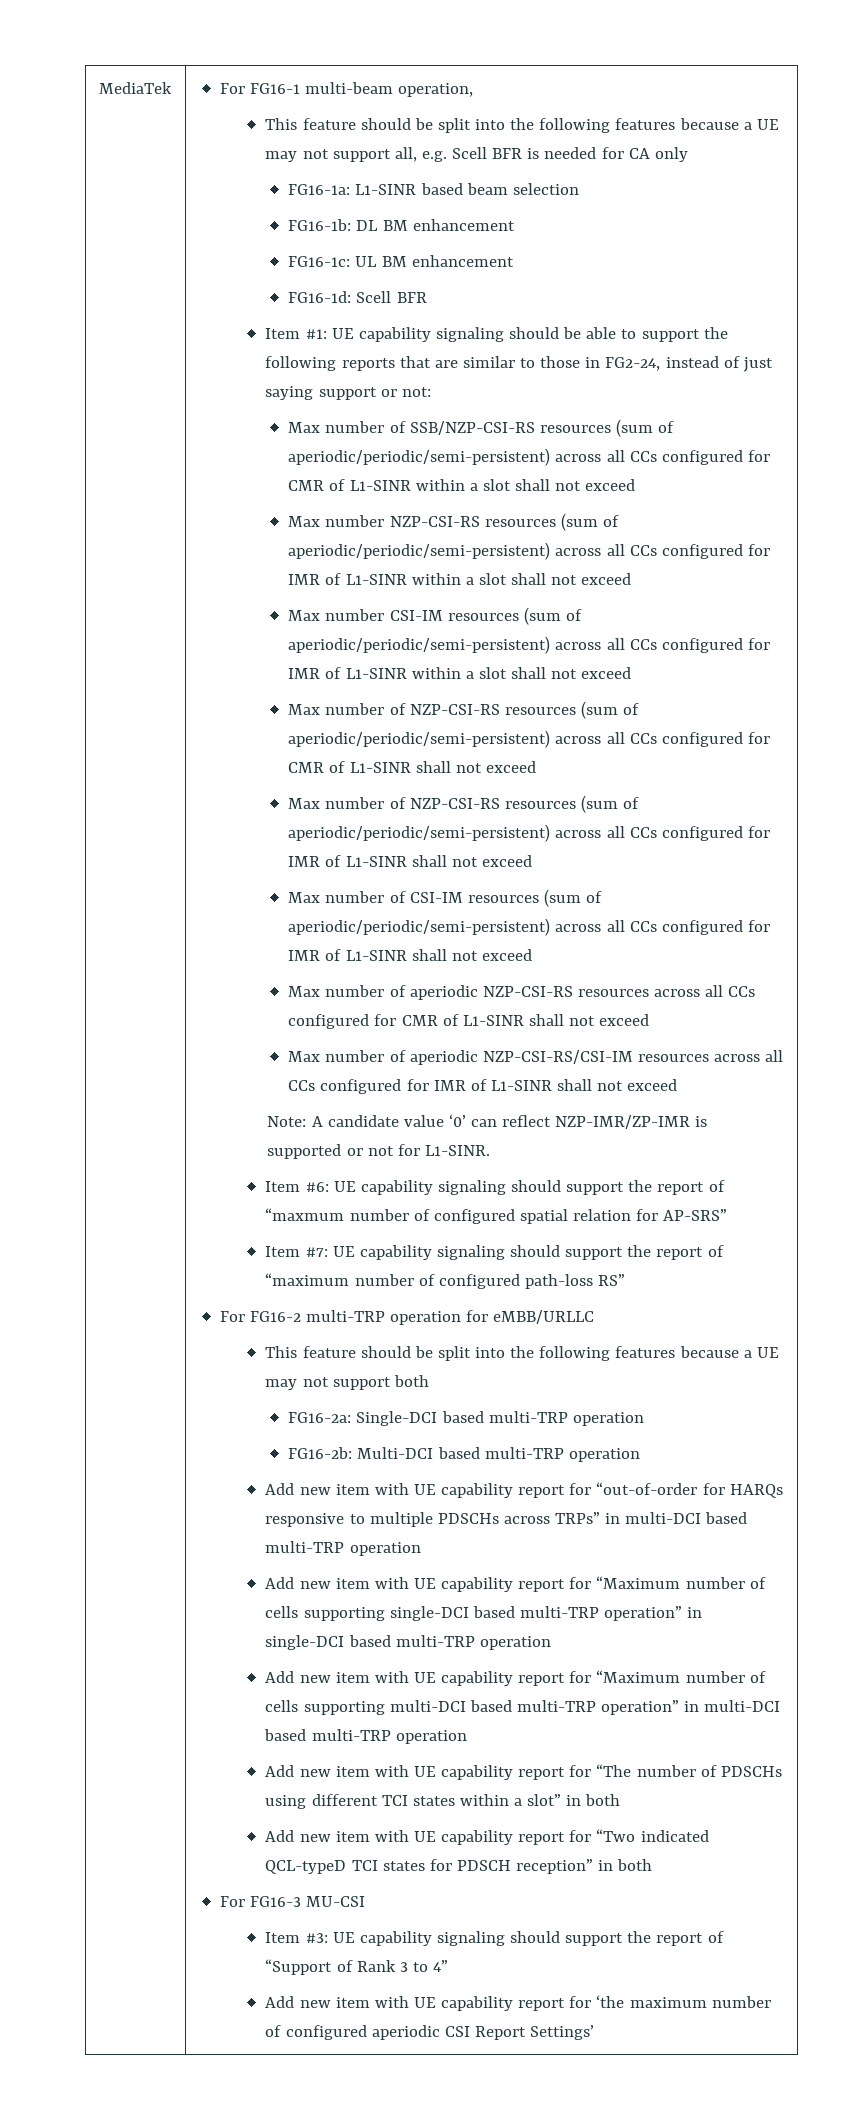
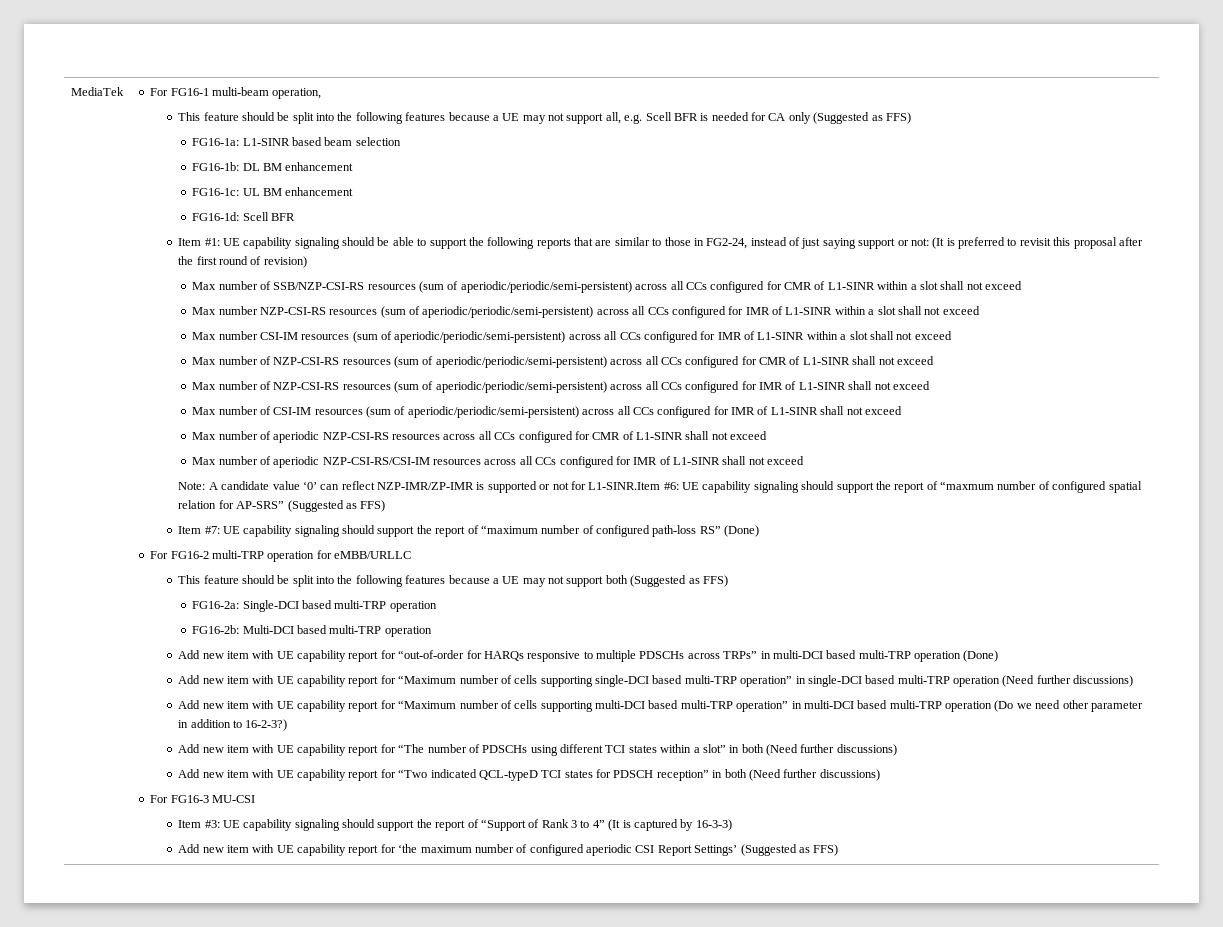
- This feature should be split into the following features because a UE may not support all, e.g. Scell BFR is needed for CA only
+ This feature should be split into the following features because a UE may not support all, e.g. Scell BFR is needed for CA only (Suggested as FFS)
- Item #1: UE capability signaling should be able to support the following reports that are similar to those in FG2-24, instead of just saying support or not:
+ Item #1: UE capability signaling should be able to support the following reports that are similar to those in FG2-24, instead of just saying support or not: (It is preferred to revisit this proposal after the first round of revision)
- Note: A candidate value ‘0’ can reflect NZP-IMR/ZP-IMR is supported or not for L1-SINR.
- Item #6: UE capability signaling should support the report of “maxmum number of configured spatial relation for AP-SRS”
+ Note: A candidate value ‘0’ can reflect NZP-IMR/ZP-IMR is supported or not for L1-SINR.Item #6: UE capability signaling should support the report of “maxmum number of configured spatial relation for AP-SRS” (Suggested as FFS)
- Item #7: UE capability signaling should support the report of “maximum number of configured path-loss RS”
+ Item #7: UE capability signaling should support the report of “maximum number of configured path-loss RS” (Done)
- This feature should be split into the following features because a UE may not support both
+ This feature should be split into the following features because a UE may not support both (Suggested as FFS)
- Add new item with UE capability report for “out-of-order for HARQs responsive to multiple PDSCHs across TRPs” in multi-DCI based multi-TRP operation
+ Add new item with UE capability report for “out-of-order for HARQs responsive to multiple PDSCHs across TRPs” in multi-DCI based multi-TRP operation (Done)
- Add new item with UE capability report for “Maximum number of cells supporting single-DCI based multi-TRP operation” in single-DCI based multi-TRP operation
+ Add new item with UE capability report for “Maximum number of cells supporting single-DCI based multi-TRP operation” in single-DCI based multi-TRP operation (Need further discussions)
- Add new item with UE capability report for “Maximum number of cells supporting multi-DCI based multi-TRP operation” in multi-DCI based multi-TRP operation
+ Add new item with UE capability report for “Maximum number of cells supporting multi-DCI based multi-TRP operation” in multi-DCI based multi-TRP operation (Do we need other parameter in addition to 16-2-3?)
- Add new item with UE capability report for “The number of PDSCHs using different TCI states within a slot” in both
+ Add new item with UE capability report for “The number of PDSCHs using different TCI states within a slot” in both (Need further discussions)
- Add new item with UE capability report for “Two indicated QCL-typeD TCI states for PDSCH reception” in both
+ Add new item with UE capability report for “Two indicated QCL-typeD TCI states for PDSCH reception” in both (Need further discussions)
- Item #3: UE capability signaling should support the report of “Support of Rank 3 to 4”
+ Item #3: UE capability signaling should support the report of “Support of Rank 3 to 4” (It is captured by 16-3-3)
- Add new item with UE capability report for ‘the maximum number of configured aperiodic CSI Report Settings’
+ Add new item with UE capability report for ‘the maximum number of configured aperiodic CSI Report Settings’ (Suggested as FFS)

